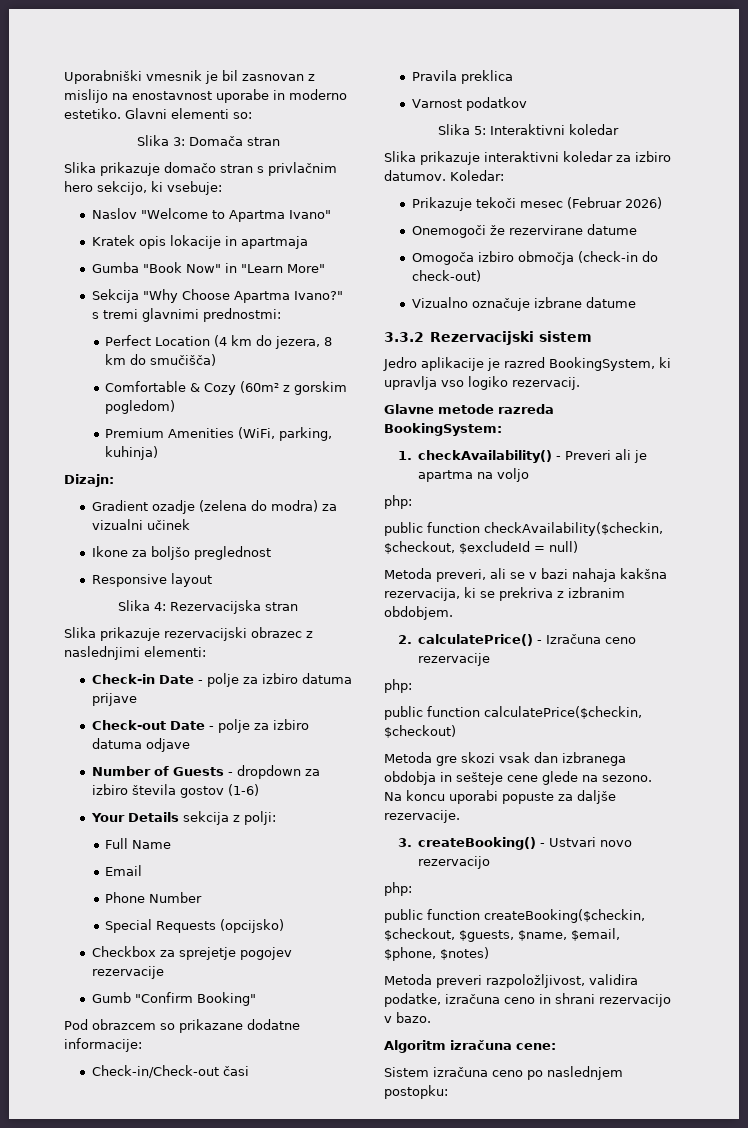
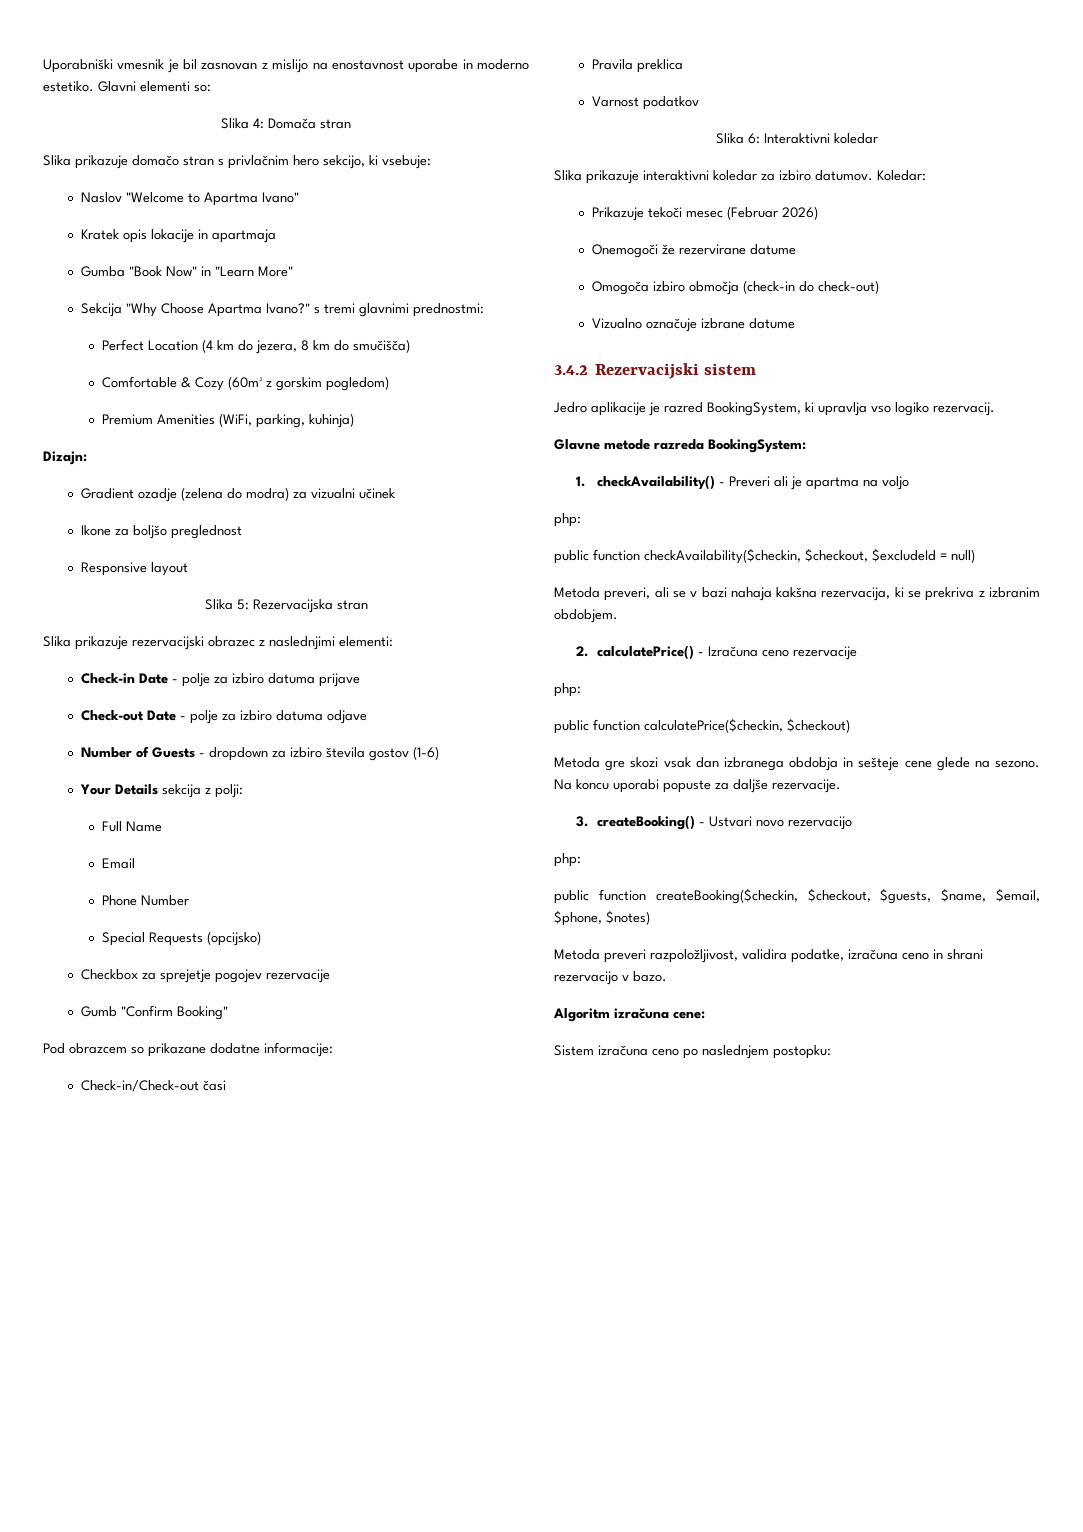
- Slika 3: Domača stran
+ Slika 4: Domača stran
- Slika 4: Rezervacijska stran
+ Slika 5: Rezervacijska stran
- Slika 5: Interaktivni koledar
+ Slika 6: Interaktivni koledar
- 3.3.2 Rezervacijski sistem
+ 3.4.2 Rezervacijski sistem

